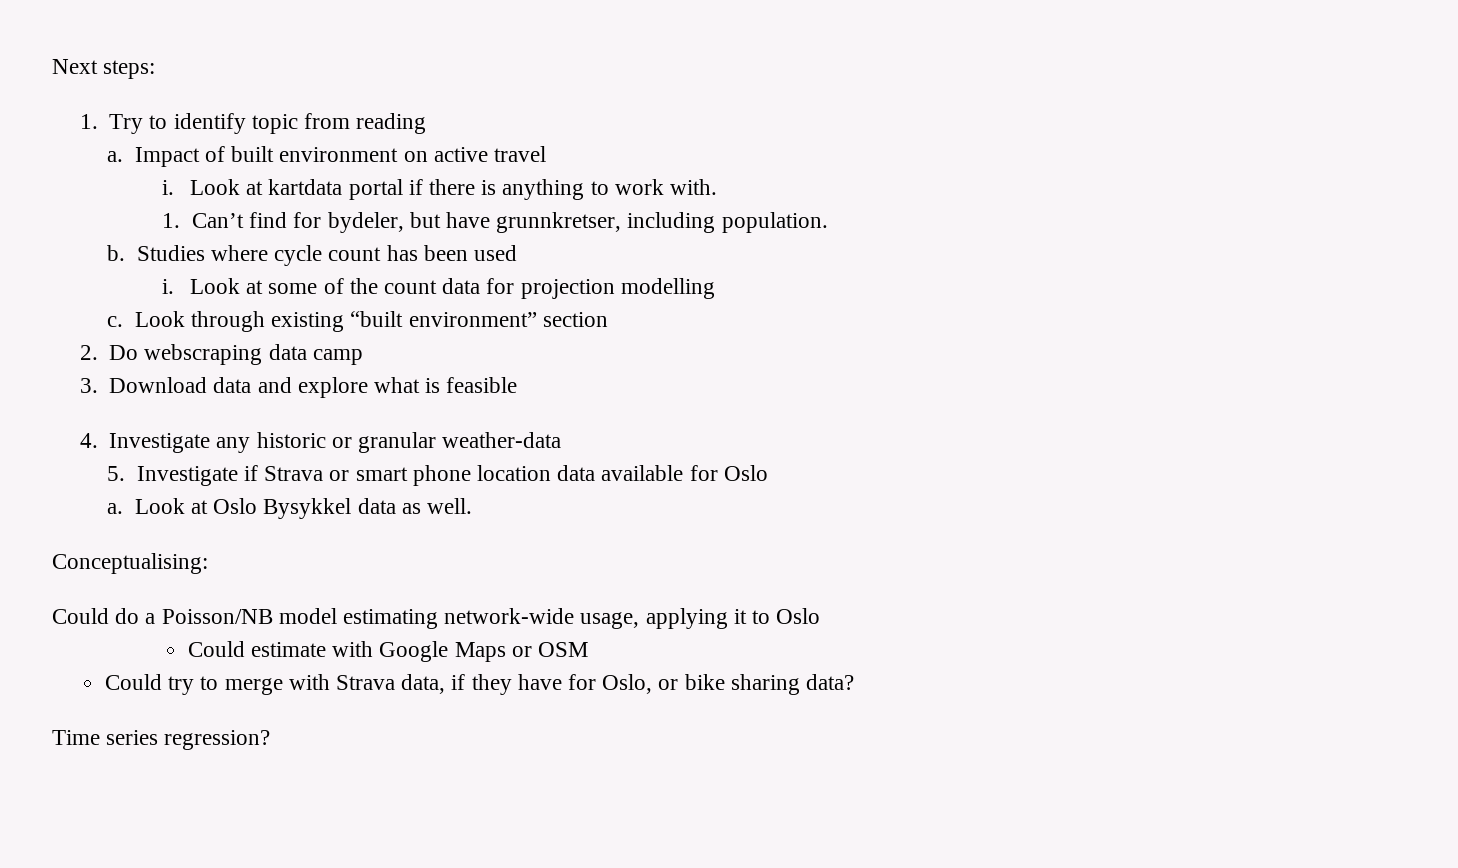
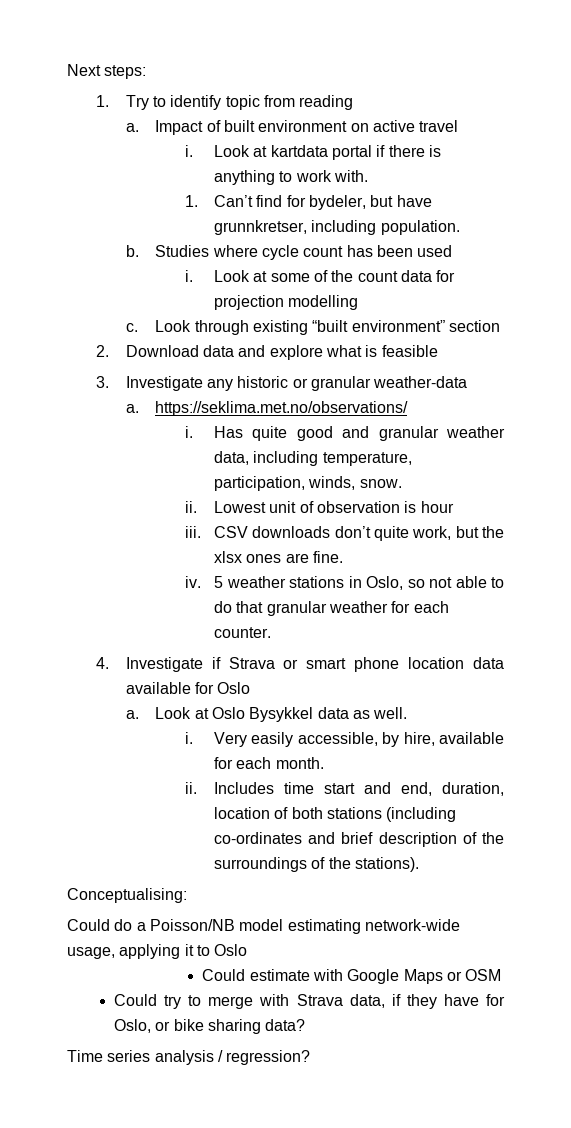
- 2. Do webscraping data camp
- 3. Download data and explore what is feasible
+ 2. Download data and explore what is feasible
- 4. Investigate any historic or granular weather-data
+ 3. Investigate any historic or granular weather-data
- 5. Investigate if Strava or smart phone location data available for Oslo
+ a. https://seklima.met.no/observations/
+ i. Has quite good and granular weather data, including temperature, participation, winds, snow.
+ ii. Lowest unit of observation is hour
+ iii. CSV downloads don’t quite work, but the xlsx ones are fine.
+ iv. 5 weather stations in Oslo, so not able to do that granular weather for each counter.
+ 4. Investigate if Strava or smart phone location data available for Oslo
+ i. Very easily accessible, by hire, available for each month.
+ ii. Includes time start and end, duration, location of both stations (including co-ordinates and brief description of the surroundings of the stations).
- Time series regression?
+ Time series analysis / regression?

